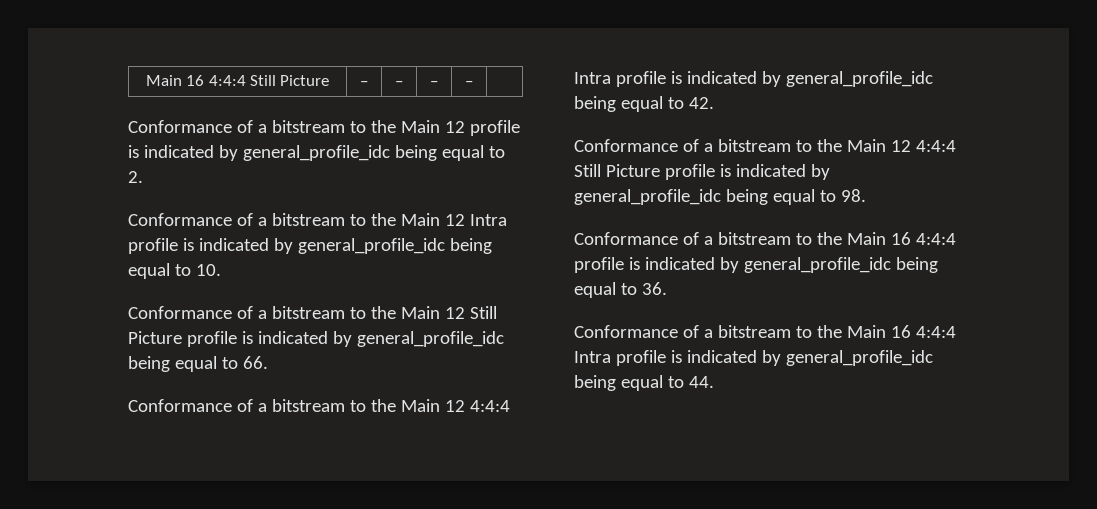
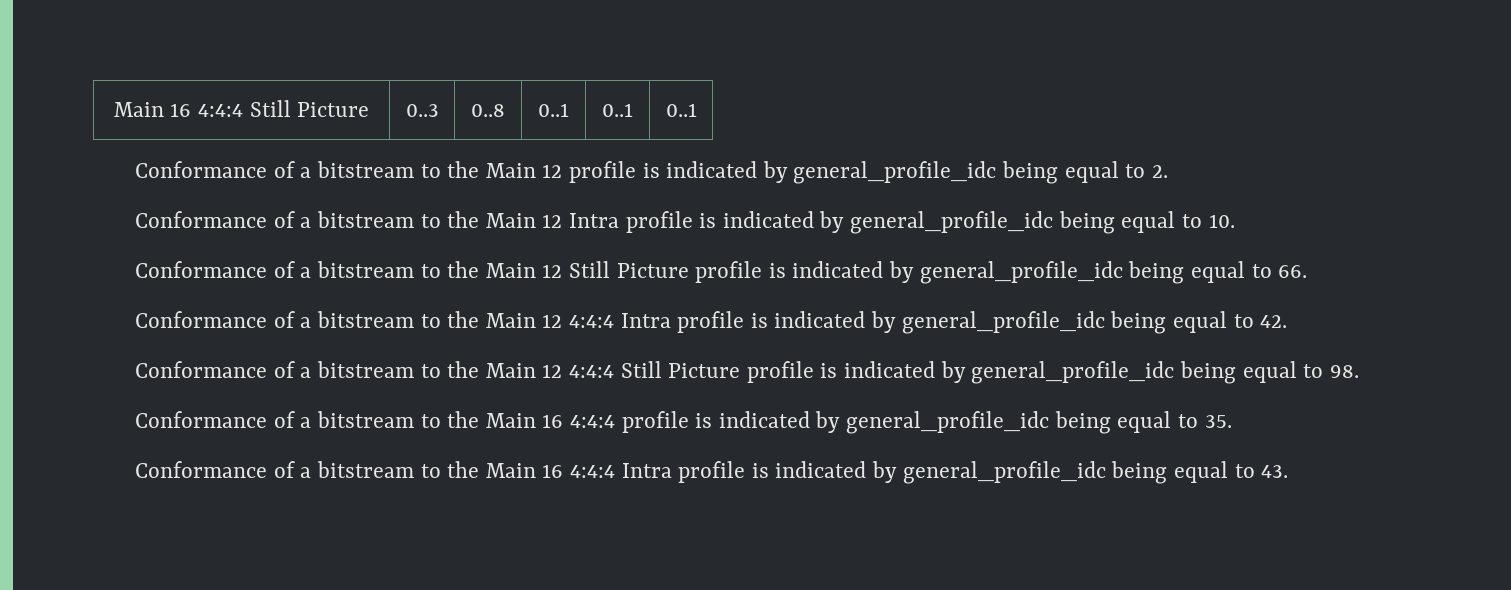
- Main 16 4:4:4 Still Picture | – | – | – | – |
+ Main 16 4:4:4 Still Picture | 0..3 | 0..8 | 0..1 | 0..1 | 0..1
- Conformance of a bitstream to the Main 16 4:4:4 profile is indicated by general_profile_idc being equal to 36.
+ Conformance of a bitstream to the Main 16 4:4:4 profile is indicated by general_profile_idc being equal to 35.
- Conformance of a bitstream to the Main 16 4:4:4 Intra profile is indicated by general_profile_idc being equal to 44.
+ Conformance of a bitstream to the Main 16 4:4:4 Intra profile is indicated by general_profile_idc being equal to 43.

